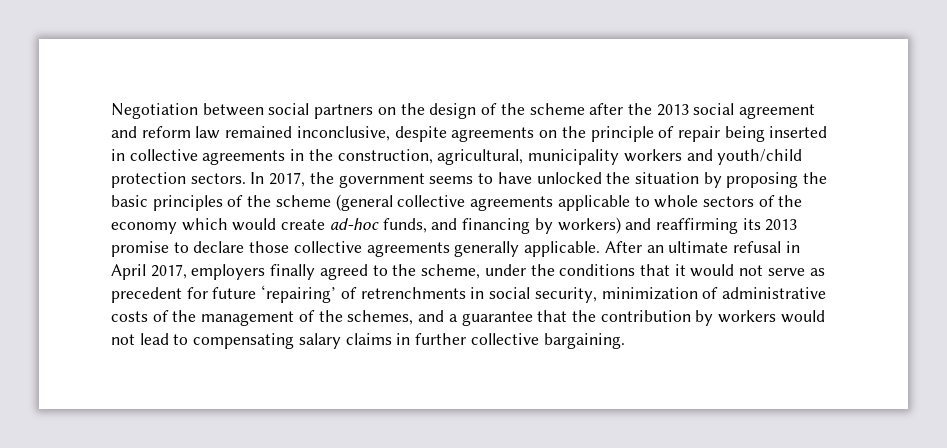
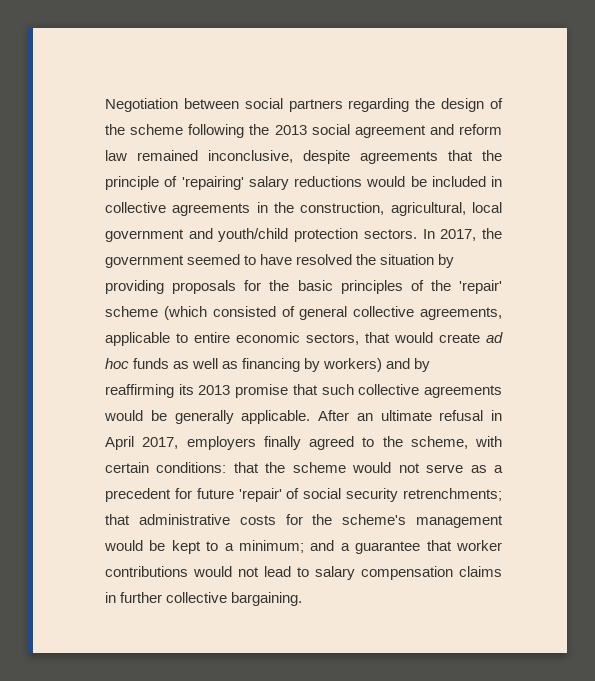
- Negotiation between social partners on the design of the scheme after the 2013 social agreement and reform law remained inconclusive, despite agreements on the principle of repair being inserted in collective agreements in the construction, agricultural, municipality workers and youth/child protection sectors.
+ Negotiation between social partners regarding the design of the scheme following the 2013 social agreement and reform law remained inconclusive, despite agreements that the principle of 'repairing' salary reductions would be included in collective agreements in the construction, agricultural, local government and youth/child protection sectors.
- In 2017, the government seems to have unlocked the situation by proposing the basic principles of the scheme (general collective agreements applicable to whole sectors of the economy which would create ad-hoc funds, and financing by workers) and reaffirming its 2013 promise to declare those collective agreements generally applicable.
+ In 2017, the government seemed to have resolved the situation by providing proposals for the basic principles of the 'repair' scheme (which consisted of general collective agreements, applicable to entire economic sectors, that would create ad hoc funds as well as financing by workers) and by reaffirming its 2013 promise that such collective agreements would be generally applicable.
- After an ultimate refusal in April 2017, employers finally agreed to the scheme, under the conditions that it would not serve as precedent for future ‘repairing’ of retrenchments in social security, minimization of administrative costs of the management of the schemes, and a guarantee that the contribution by workers would not lead to compensating salary claims in further collective bargaining.
+ After an ultimate refusal in April 2017, employers finally agreed to the scheme, with certain conditions: that the scheme would not serve as a precedent for future 'repair' of social security retrenchments; that administrative costs for the scheme's management would be kept to a minimum; and a guarantee that worker contributions would not lead to salary compensation claims in further collective bargaining.

